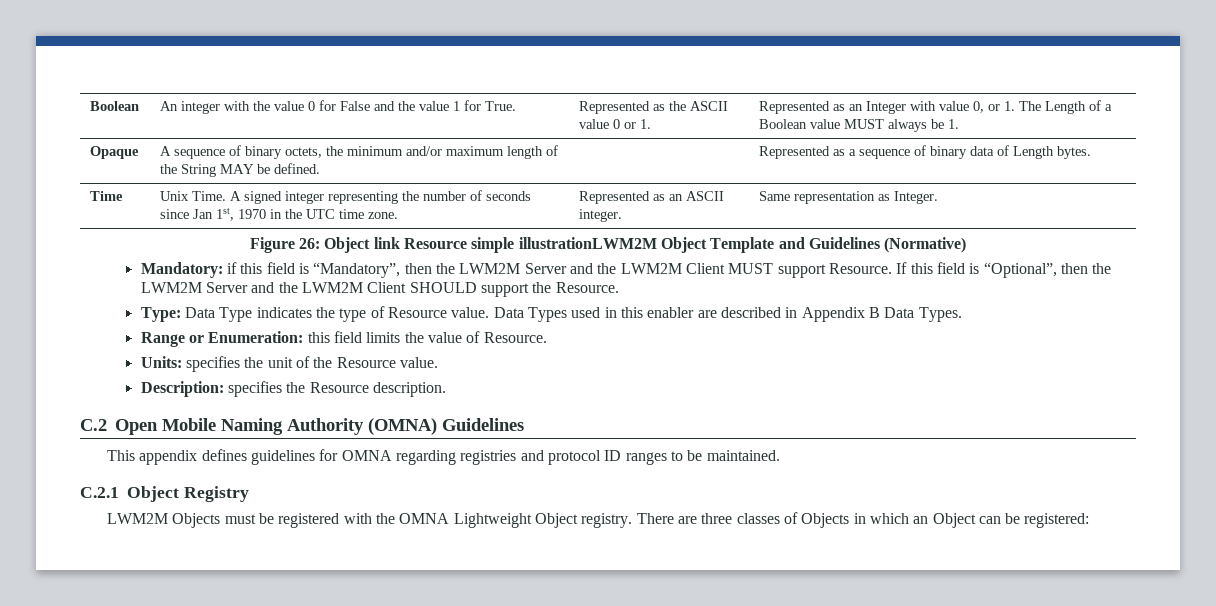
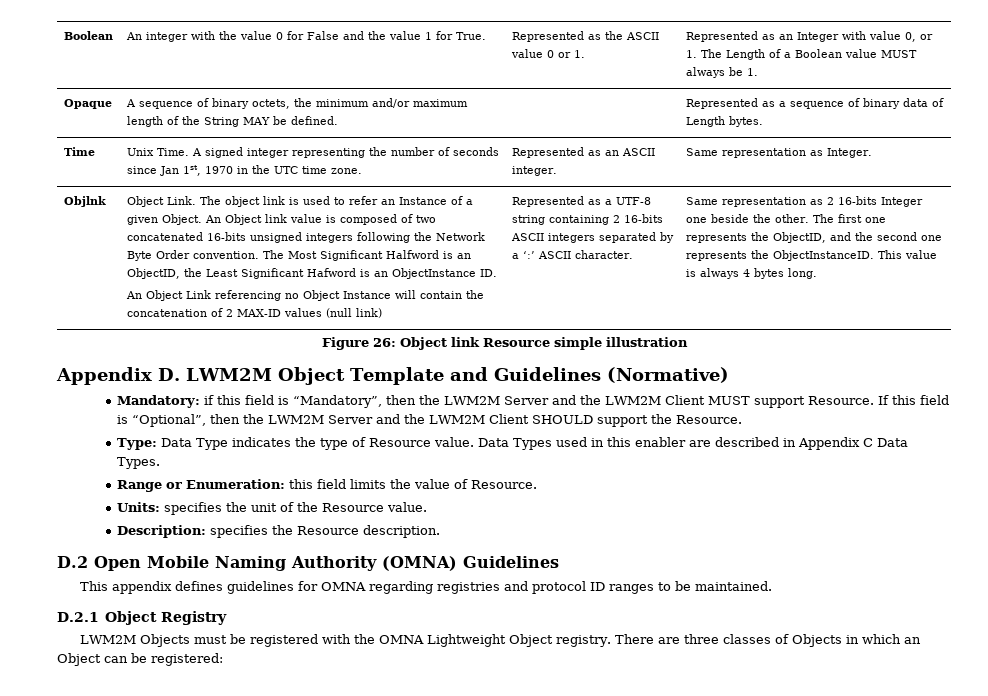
+ Objlnk | Object Link. The object link is used to refer an Instance of a given Object. An Object link value is composed of two concatenated 16-bits unsigned integers following the Network Byte Order convention. The Most Significant Halfword is an ObjectID, the Least Significant Hafword is an ObjectInstance ID.
+ An Object Link referencing no Object Instance will contain the concatenation of 2 MAX-ID values (null link) | Represented as a UTF-8 string containing 2 16-bits ASCII integers separated by a ‘:’ ASCII character. | Same representation as 2 16-bits Integer one beside the other. The first one represents the ObjectID, and the second one represents the ObjectInstanceID. This value is always 4 bytes long.
- Figure 26: Object link Resource simple illustrationLWM2M Object Template and Guidelines (Normative)
+ Figure 26: Object link Resource simple illustration
+ Appendix D. LWM2M Object Template and Guidelines (Normative)
- Data Types used in this enabler are described in Appendix B Data Types.
+ Data Types used in this enabler are described in Appendix C Data Types.
- C.2 Open Mobile Naming Authority (OMNA) Guidelines
+ D.2 Open Mobile Naming Authority (OMNA) Guidelines
- C.2.1 Object Registry
+ D.2.1 Object Registry

